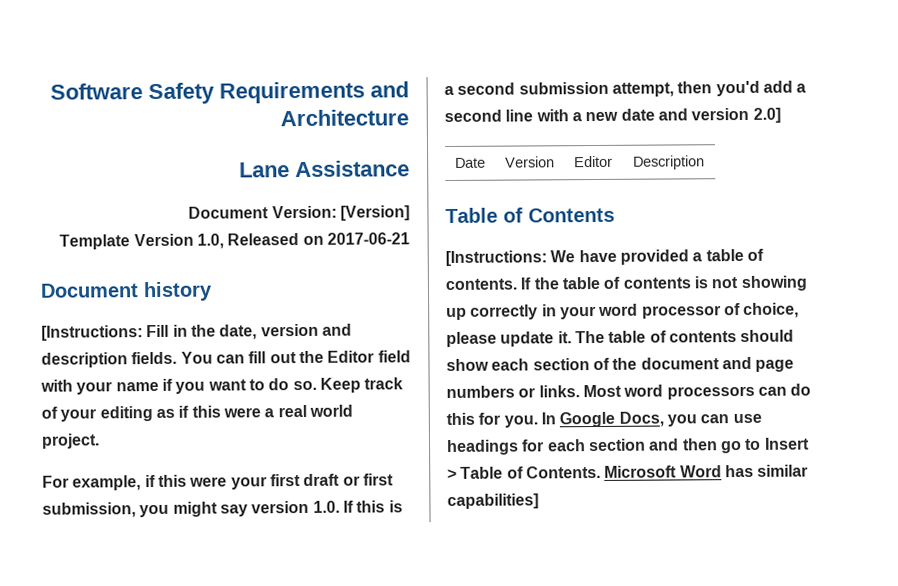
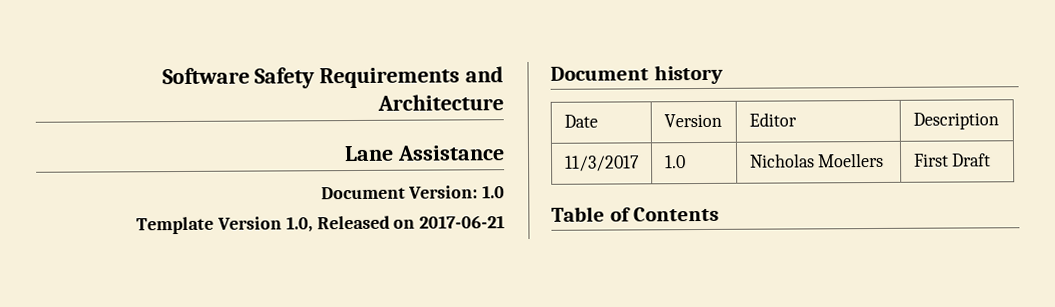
- Document Version: [Version]
+ Document Version: 1.0
- [Instructions: Fill in the date, version and description fields. You can fill out the Editor field with your name if you want to do so. Keep track of your editing as if this were a real world project.
- For example, if this were your first draft or first submission, you might say version 1.0. If this is a second submission attempt, then you'd add a second line with a new date and version 2.0]
  Date | Version | Editor | Description
+ 11/3/2017 | 1.0 | Nicholas Moellers | First Draft
  Table of Contents
- [Instructions: We have provided a table of contents. If the table of contents is not showing up correctly in your word processor of choice, please update it. The table of contents should show each section of the document and page numbers or links. Most word processors can do this for you. In Google Docs, you can use headings for each section and then go to Insert > Table of Contents. Microsoft Word has similar capabilities]

